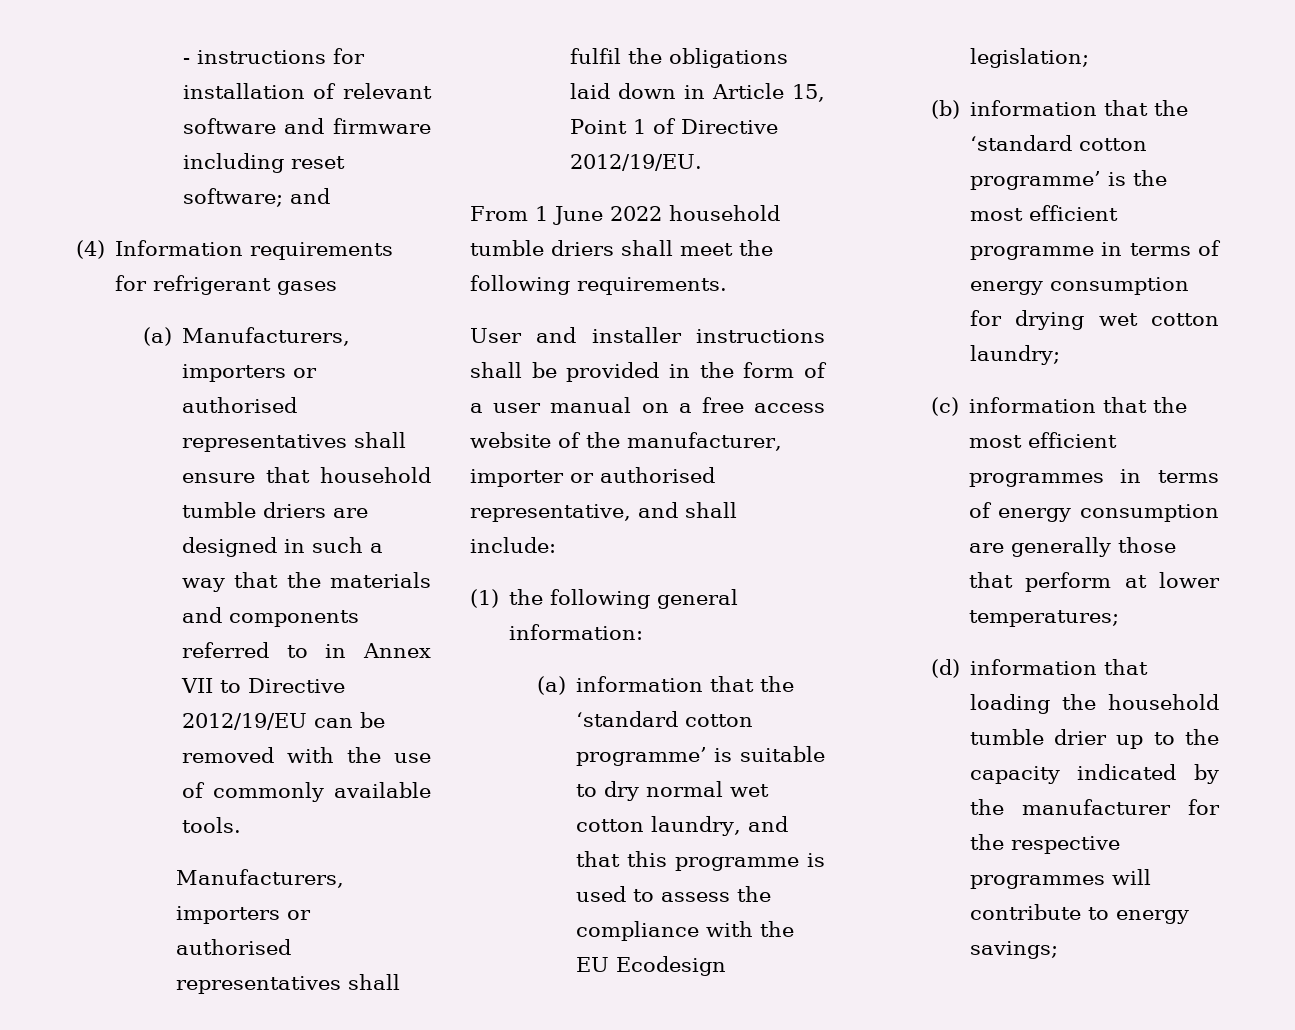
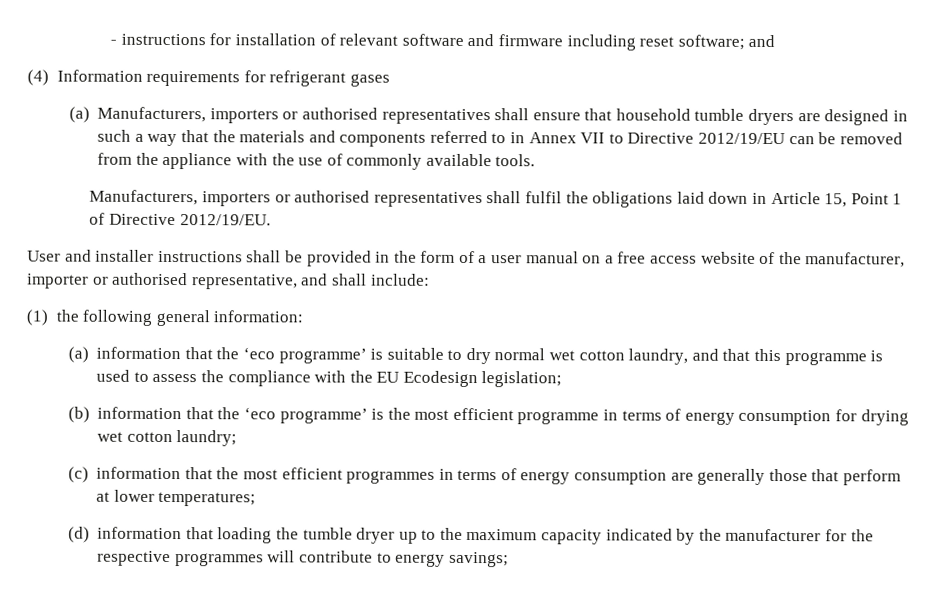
- (a) Manufacturers, importers or authorised representatives shall ensure that household tumble driers are designed in such a way that the materials and components referred to in Annex VII to Directive 2012/19/EU can be removed with the use of commonly available tools.
+ (a) Manufacturers, importers or authorised representatives shall ensure that household tumble dryers are designed in such a way that the materials and components referred to in Annex VII to Directive 2012/19/EU can be removed from the appliance with the use of commonly available tools.
- From 1 June 2022 household tumble driers shall meet the following requirements.
- (a) information that the ‘standard cotton programme’ is suitable to dry normal wet cotton laundry, and that this programme is used to assess the compliance with the EU Ecodesign legislation;
+ (a) information that the ‘eco programme’ is suitable to dry normal wet cotton laundry, and that this programme is used to assess the compliance with the EU Ecodesign legislation;
- (b) information that the ‘standard cotton programme’ is the most efficient programme in terms of energy consumption for drying wet cotton laundry;
+ (b) information that the ‘eco programme’ is the most efficient programme in terms of energy consumption for drying wet cotton laundry;
- (d) information that loading the household tumble drier up to the capacity indicated by the manufacturer for the respective programmes will contribute to energy savings;
+ (d) information that loading the tumble dryer up to the maximum capacity indicated by the manufacturer for the respective programmes will contribute to energy savings;

